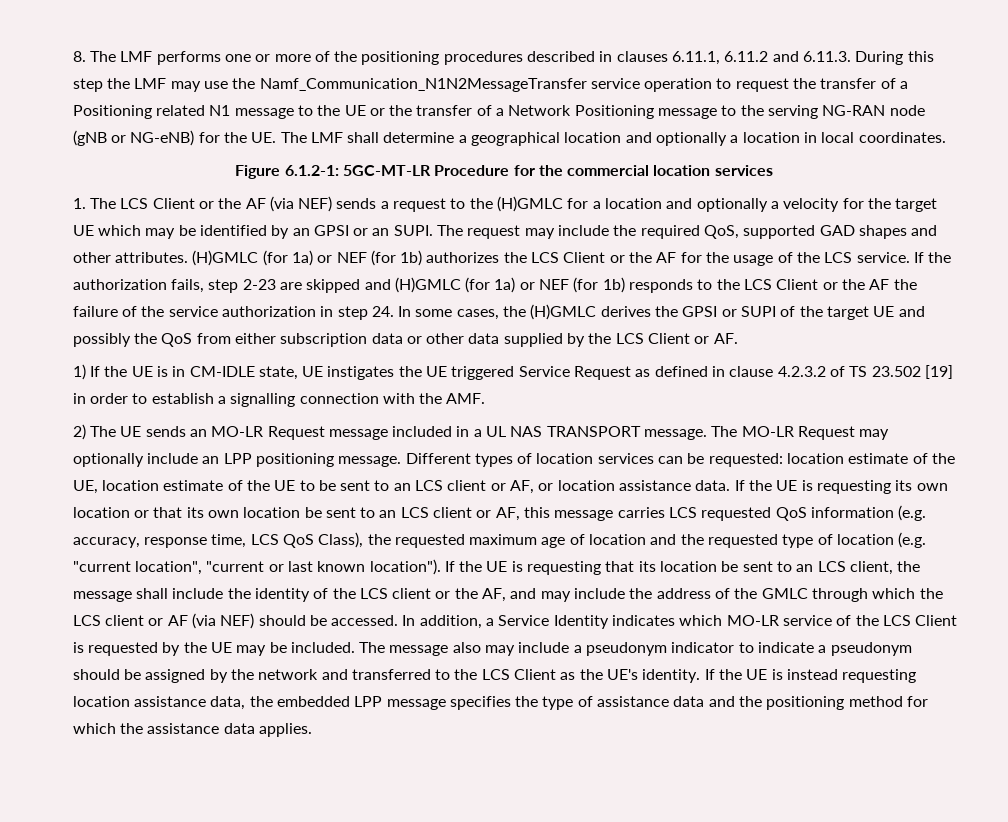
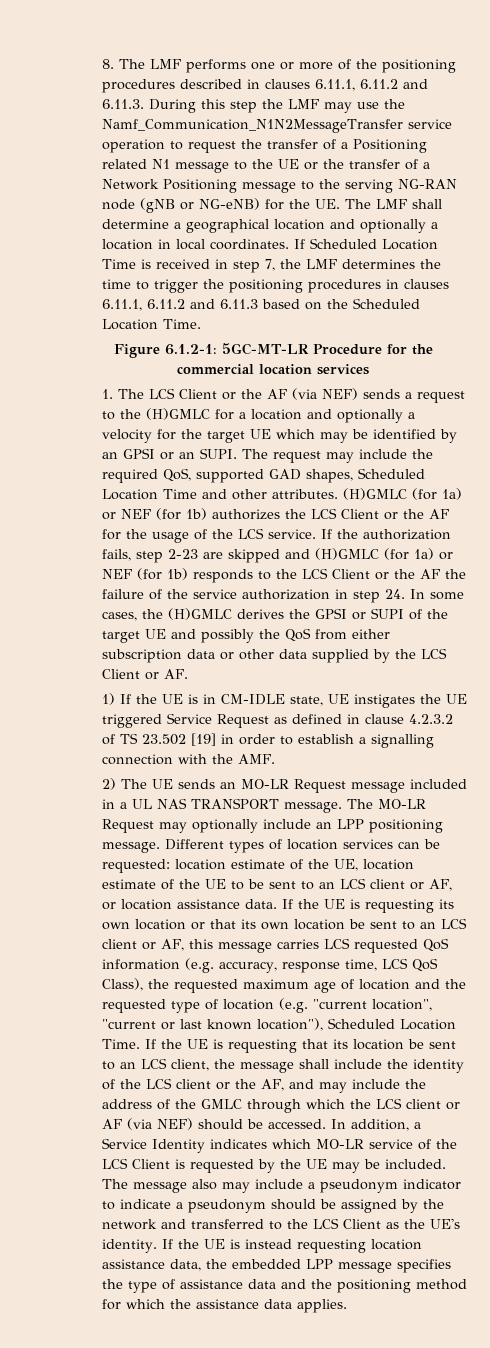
+ If Scheduled Location Time is received in step 7, the LMF determines the time to trigger the positioning procedures in clauses 6.11.1, 6.11.2 and 6.11.3 based on the Scheduled Location Time.
- The request may include the required QoS, supported GAD shapes and other attributes.
+ The request may include the required QoS, supported GAD shapes, Scheduled Location Time and other attributes.
- If the UE is requesting its own location or that its own location be sent to an LCS client or AF, this message carries LCS requested QoS information (e.g. accuracy, response time, LCS QoS Class), the requested maximum age of location and the requested type of location (e.g. "current location", "current or last known location").
+ If the UE is requesting its own location or that its own location be sent to an LCS client or AF, this message carries LCS requested QoS information (e.g. accuracy, response time, LCS QoS Class), the requested maximum age of location and the requested type of location (e.g. "current location", "current or last known location"), Scheduled Location Time.

